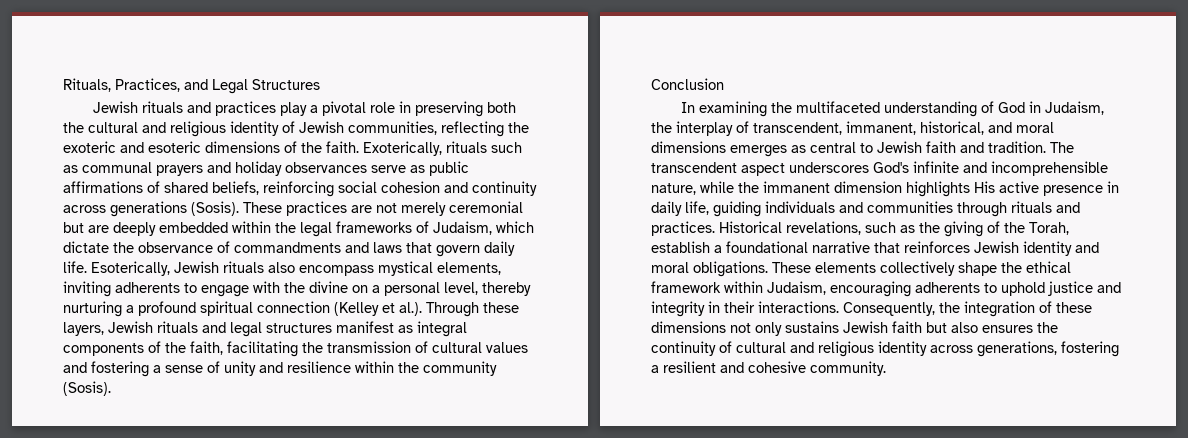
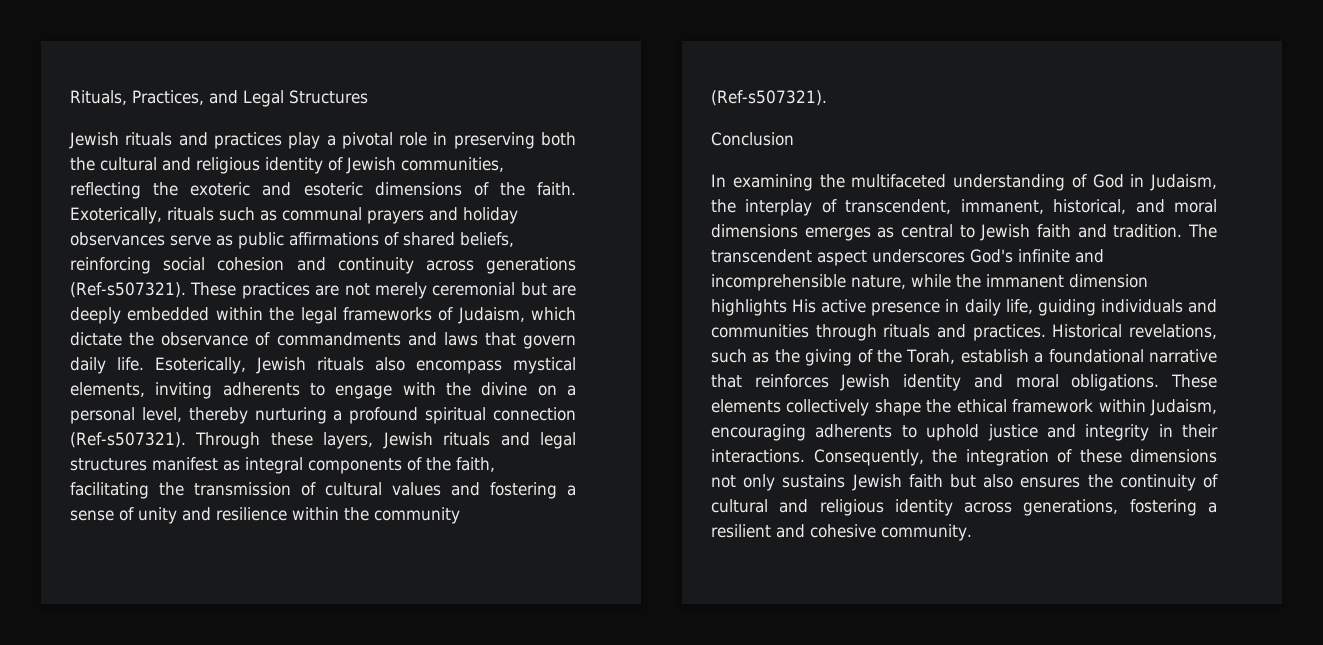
- Exoterically, rituals such as communal prayers and holiday observances serve as public affirmations of shared beliefs, reinforcing social cohesion and continuity across generations (Sosis).
+ Exoterically, rituals such as communal prayers and holiday observances serve as public affirmations of shared beliefs, reinforcing social cohesion and continuity across generations (Ref-s507321).
- Esoterically, Jewish rituals also encompass mystical elements, inviting adherents to engage with the divine on a personal level, thereby nurturing a profound spiritual connection (Kelley et al.). Through these layers, Jewish rituals and legal structures manifest as integral components of the faith, facilitating the transmission of cultural values and fostering a sense of unity and resilience within the community (Sosis).
+ Esoterically, Jewish rituals also encompass mystical elements, inviting adherents to engage with the divine on a personal level, thereby nurturing a profound spiritual connection (Ref-s507321). Through these layers, Jewish rituals and legal structures manifest as integral components of the faith, facilitating the transmission of cultural values and fostering a sense of unity and resilience within the community (Ref-s507321).

